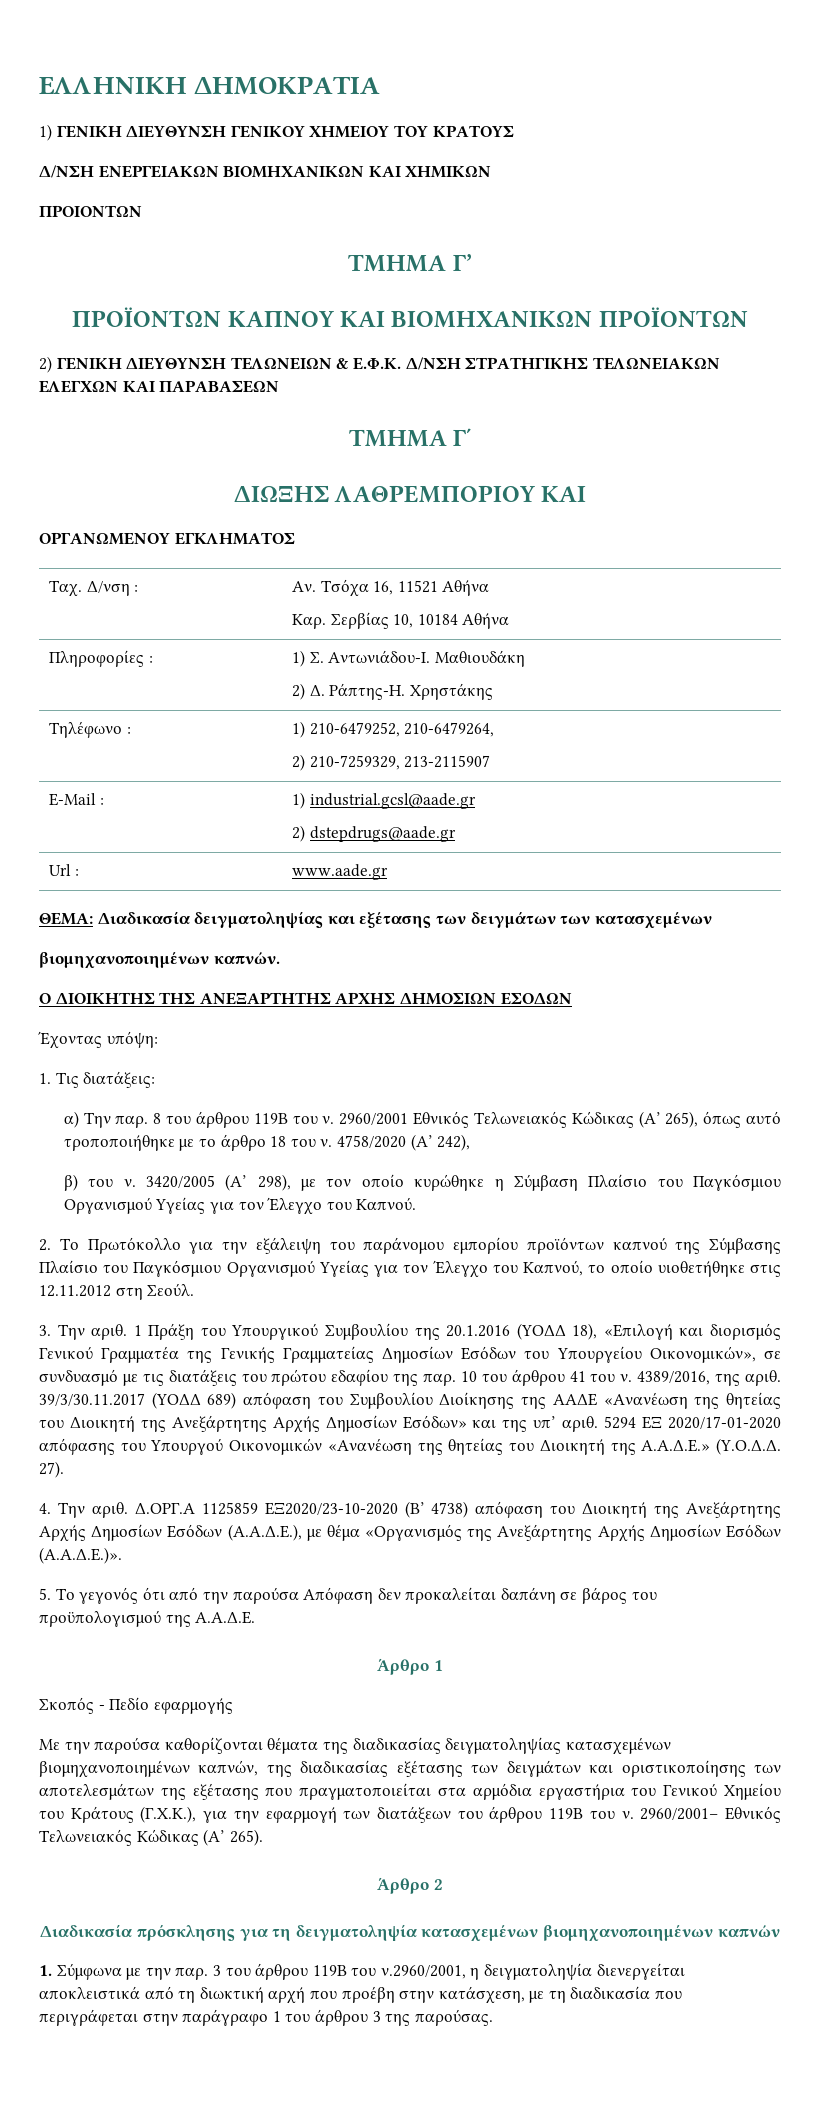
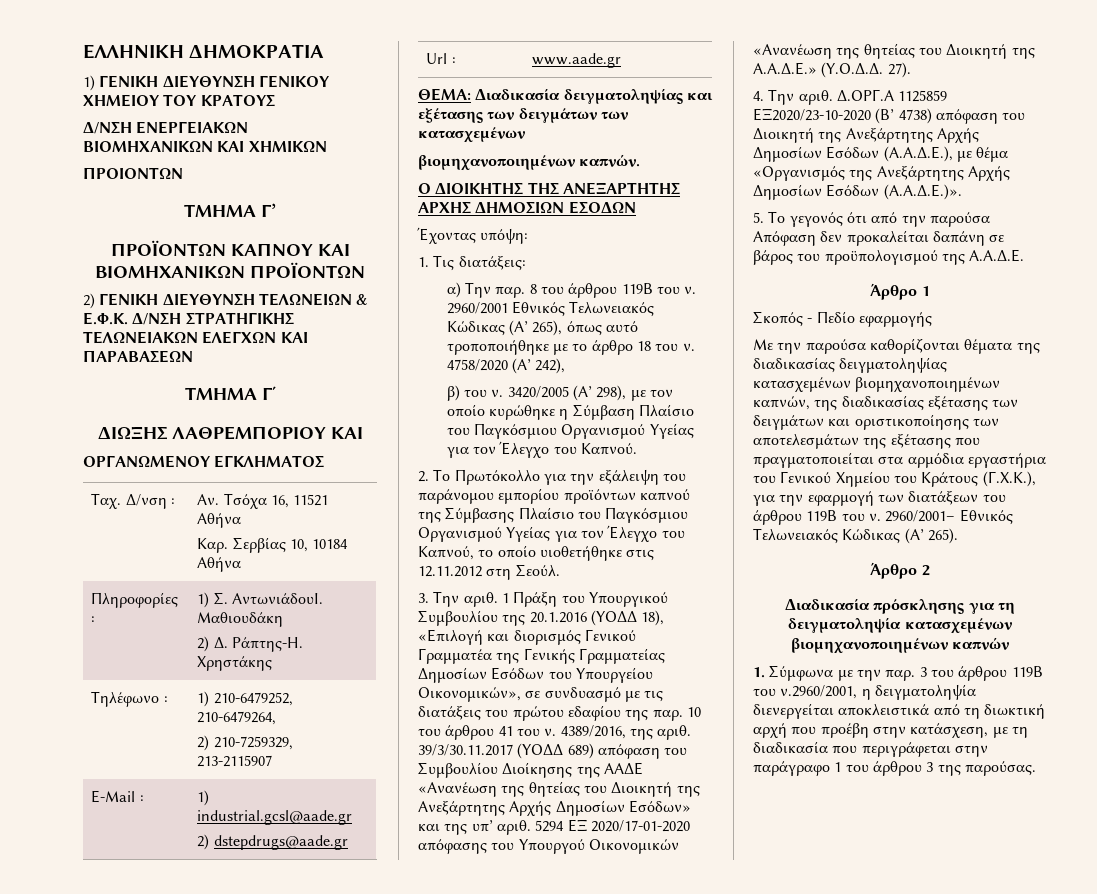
- Πληροφορίες : | 1) Σ. Αντωνιάδου-Ι. Μαθιουδάκη
+ Πληροφορίες : | 1) Σ. ΑντωνιάδουΙ. Μαθιουδάκη

